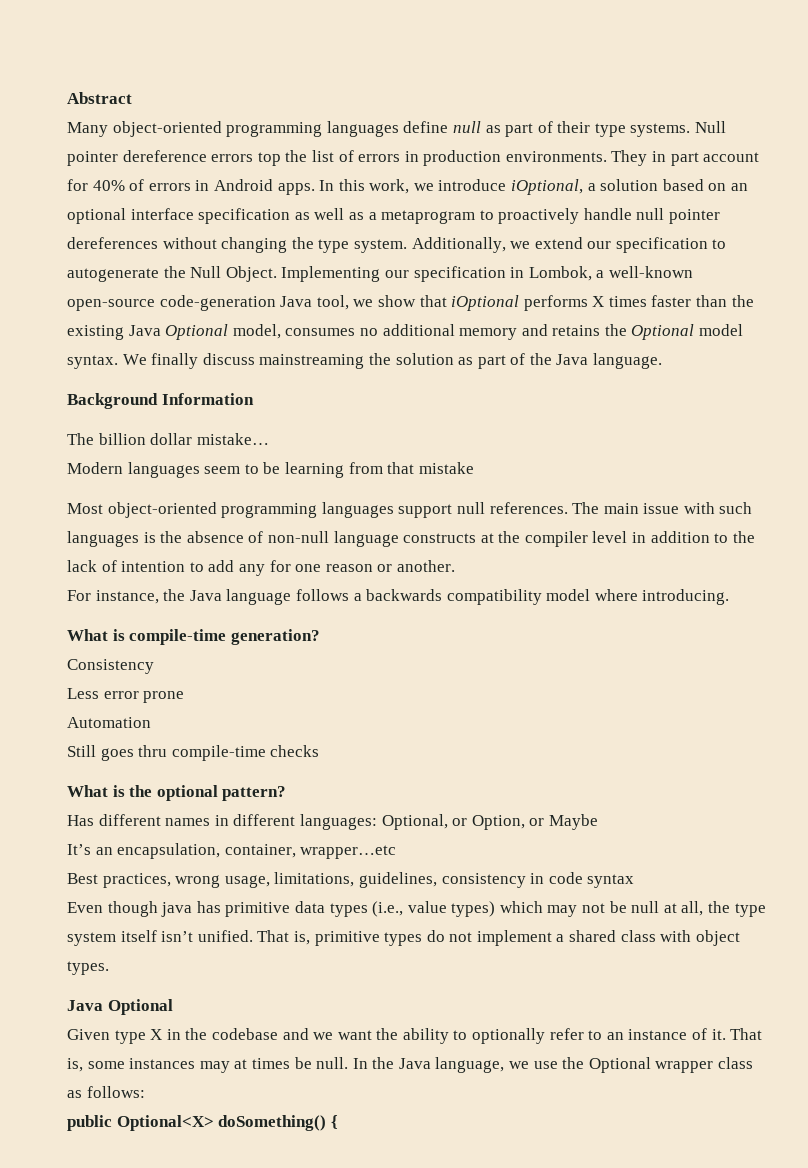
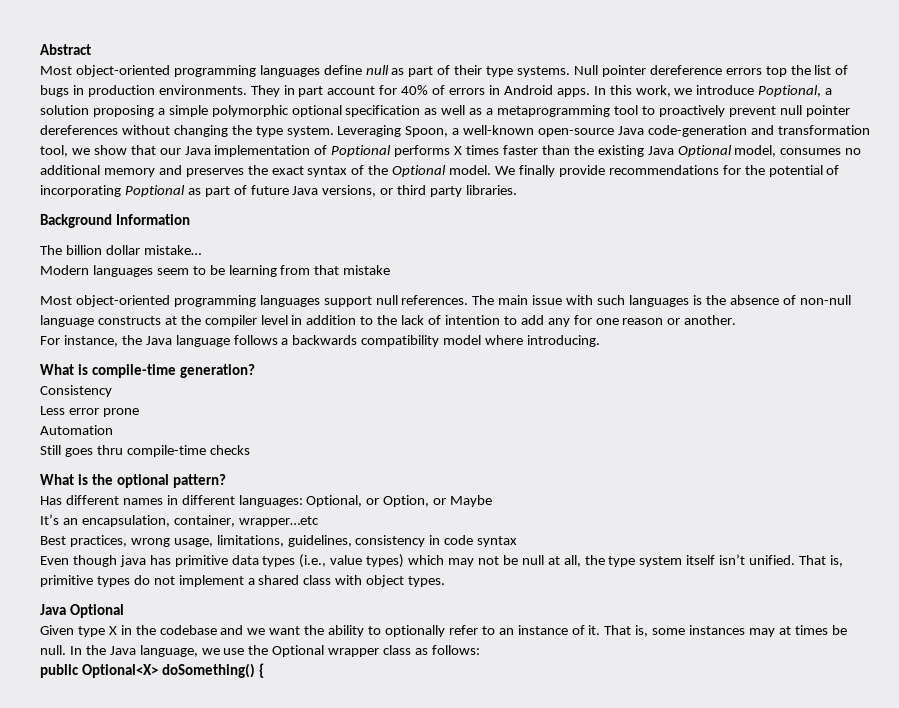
- Many object-oriented programming languages define null as part of their type systems.
+ Most object-oriented programming languages define null as part of their type systems.
- Null pointer dereference errors top the list of errors in production environments.
+ Null pointer dereference errors top the list of bugs in production environments.
- In this work, we introduce iOptional, a solution based on an optional interface specification as well as a metaprogram to proactively handle null pointer dereferences without changing the type system.
+ In this work, we introduce Poptional, a solution proposing a simple polymorphic optional specification as well as a metaprogramming tool to proactively prevent null pointer dereferences without changing the type system.
- Additionally, we extend our specification to autogenerate the Null Object. Implementing our specification in Lombok, a well-known open-source code-generation Java tool, we show that iOptional performs X times faster than the existing Java Optional model, consumes no additional memory and retains the Optional model syntax. We finally discuss mainstreaming the solution as part of the Java language.
+ Leveraging Spoon, a well-known open-source Java code-generation and transformation tool, we show that our Java implementation of Poptional performs X times faster than the existing Java Optional model, consumes no additional memory and preserves the exact syntax of the Optional model. We finally provide recommendations for the potential of incorporating Poptional as part of future Java versions, or third party libraries.

